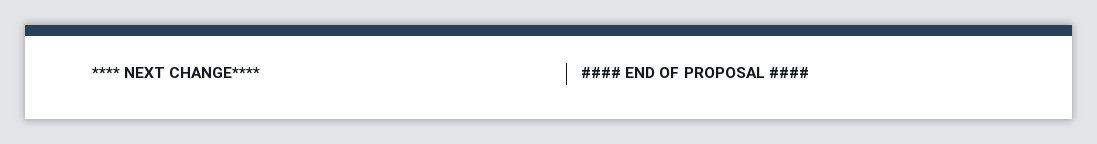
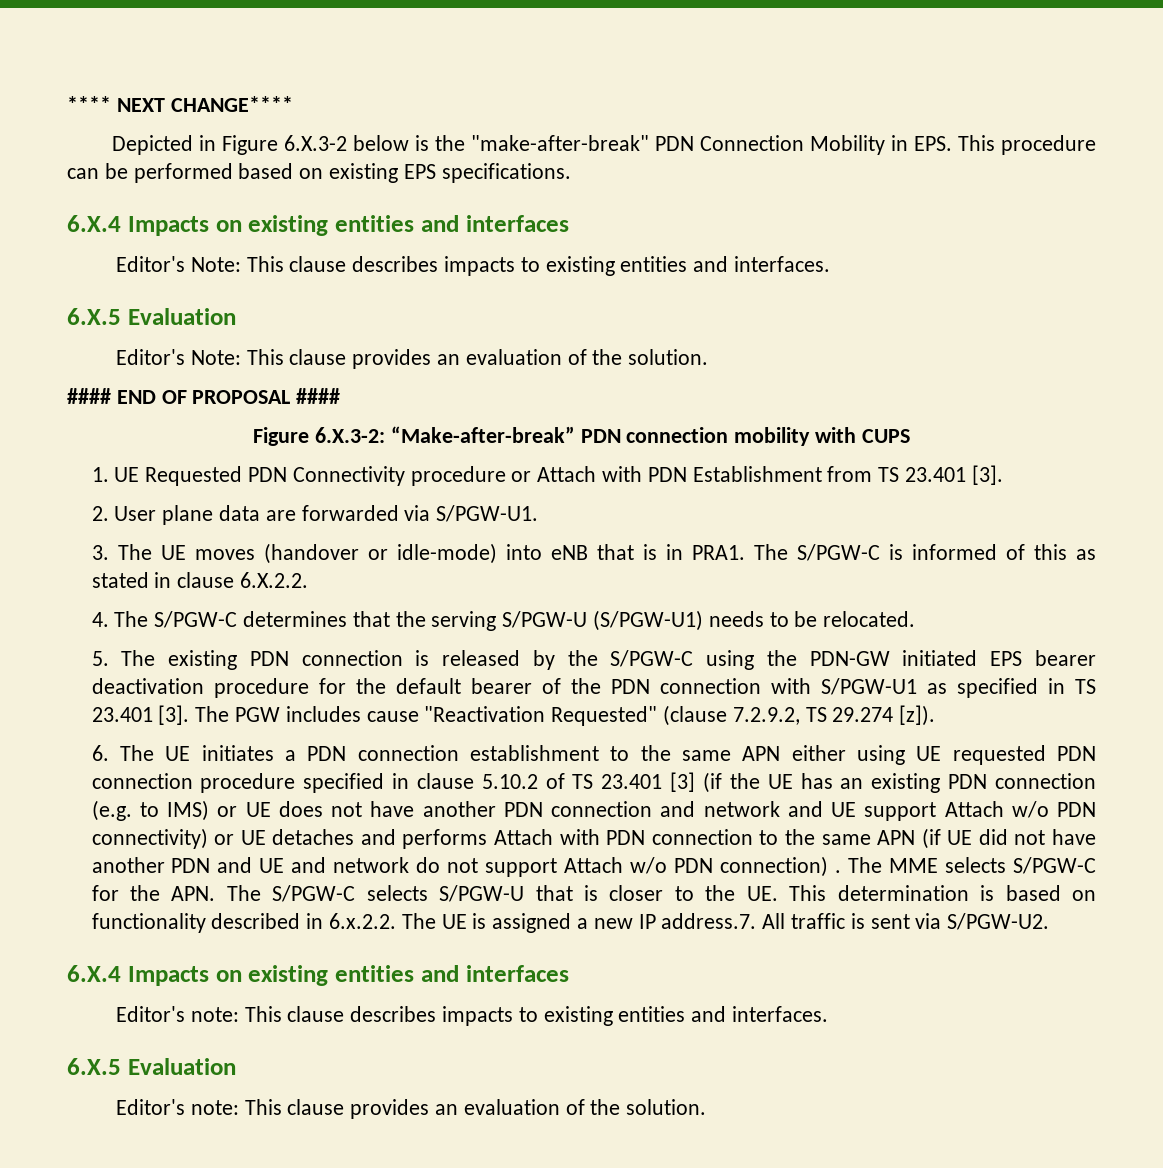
+ Depicted in Figure 6.X.3-2 below is the "make-after-break" PDN Connection Mobility in EPS. This procedure can be performed based on existing EPS specifications.
+ 6.X.4 Impacts on existing entities and interfaces
+ Editor's Note: This clause describes impacts to existing entities and interfaces.
+ 6.X.5 Evaluation
+ Editor's Note: This clause provides an evaluation of the solution.
+ Figure 6.X.3-2: “Make-after-break” PDN connection mobility with CUPS
+ 1. UE Requested PDN Connectivity procedure or Attach with PDN Establishment from TS 23.401 [3].
+ 2. User plane data are forwarded via S/PGW-U1.
+ 3. The UE moves (handover or idle-mode) into eNB that is in PRA1. The S/PGW-C is informed of this as stated in clause 6.X.2.2.
+ 4. The S/PGW-C determines that the serving S/PGW-U (S/PGW-U1) needs to be relocated.
+ 5. The existing PDN connection is released by the S/PGW-C using the PDN-GW initiated EPS bearer deactivation procedure for the default bearer of the PDN connection with S/PGW-U1 as specified in TS 23.401 [3]. The PGW includes cause "Reactivation Requested" (clause 7.2.9.2, TS 29.274 [z]).
+ 6. The UE initiates a PDN connection establishment to the same APN either using UE requested PDN connection procedure specified in clause 5.10.2 of TS 23.401 [3] (if the UE has an existing PDN connection (e.g. to IMS) or UE does not have another PDN connection and network and UE support Attach w/o PDN connectivity) or UE detaches and performs Attach with PDN connection to the same APN (if UE did not have another PDN and UE and network do not support Attach w/o PDN connection) . The MME selects S/PGW-C for the APN. The S/PGW-C selects S/PGW-U that is closer to the UE. This determination is based on functionality described in 6.x.2.2. The UE is assigned a new IP address.7. All traffic is sent via S/PGW-U2.
+ 6.X.4 Impacts on existing entities and interfaces
+ Editor's note: This clause describes impacts to existing entities and interfaces.
+ 6.X.5 Evaluation
+ Editor's note: This clause provides an evaluation of the solution.

